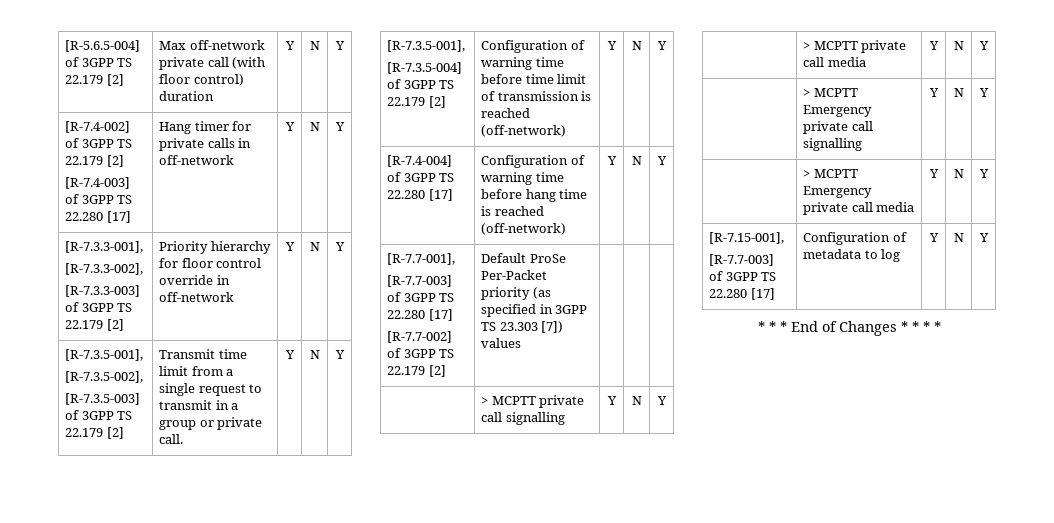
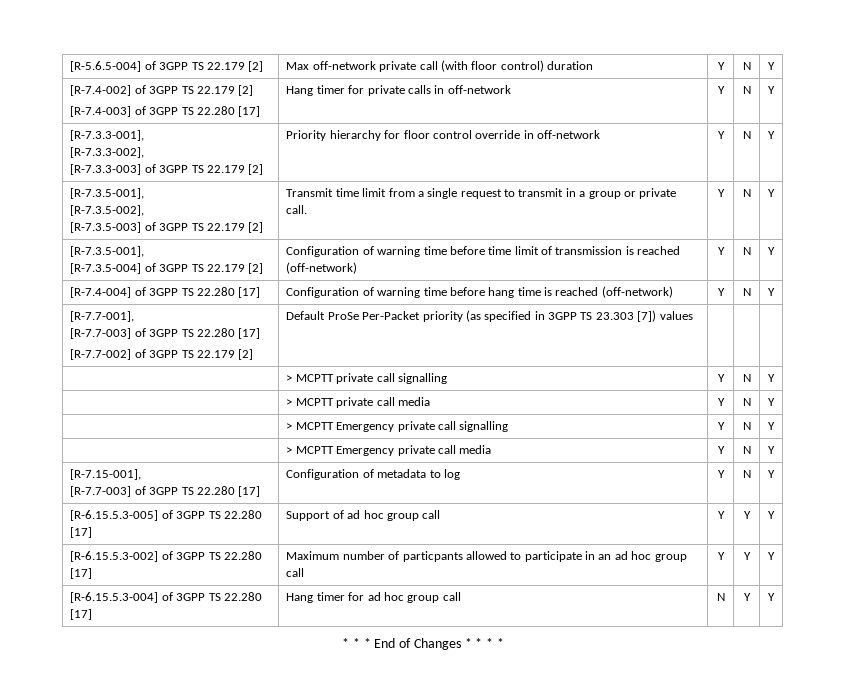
+ [R-6.15.5.3-005] of 3GPP TS 22.280 [17] | Support of ad hoc group call | Y | Y | Y
+ [R-6.15.5.3-002] of 3GPP TS 22.280 [17] | Maximum number of particpants allowed to participate in an ad hoc group call | Y | Y | Y
+ [R-6.15.5.3-004] of 3GPP TS 22.280 [17] | Hang timer for ad hoc group call | N | Y | Y

